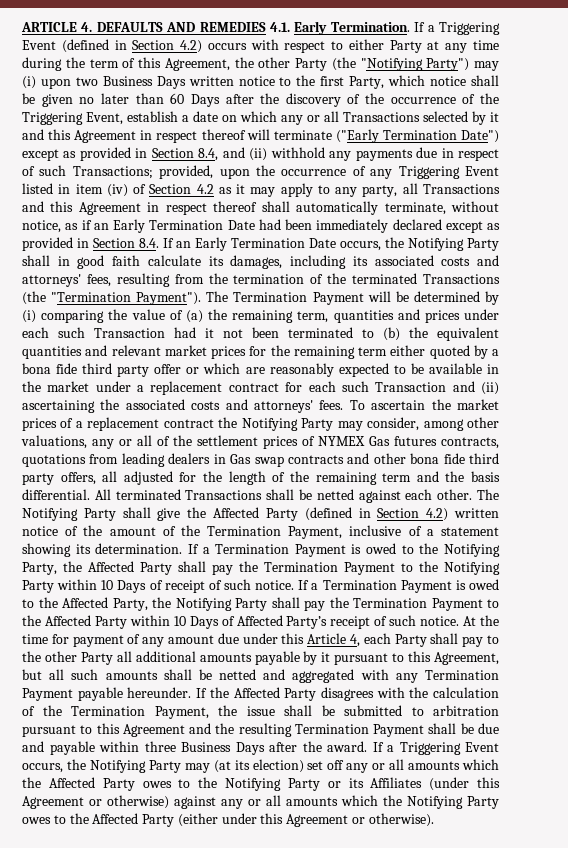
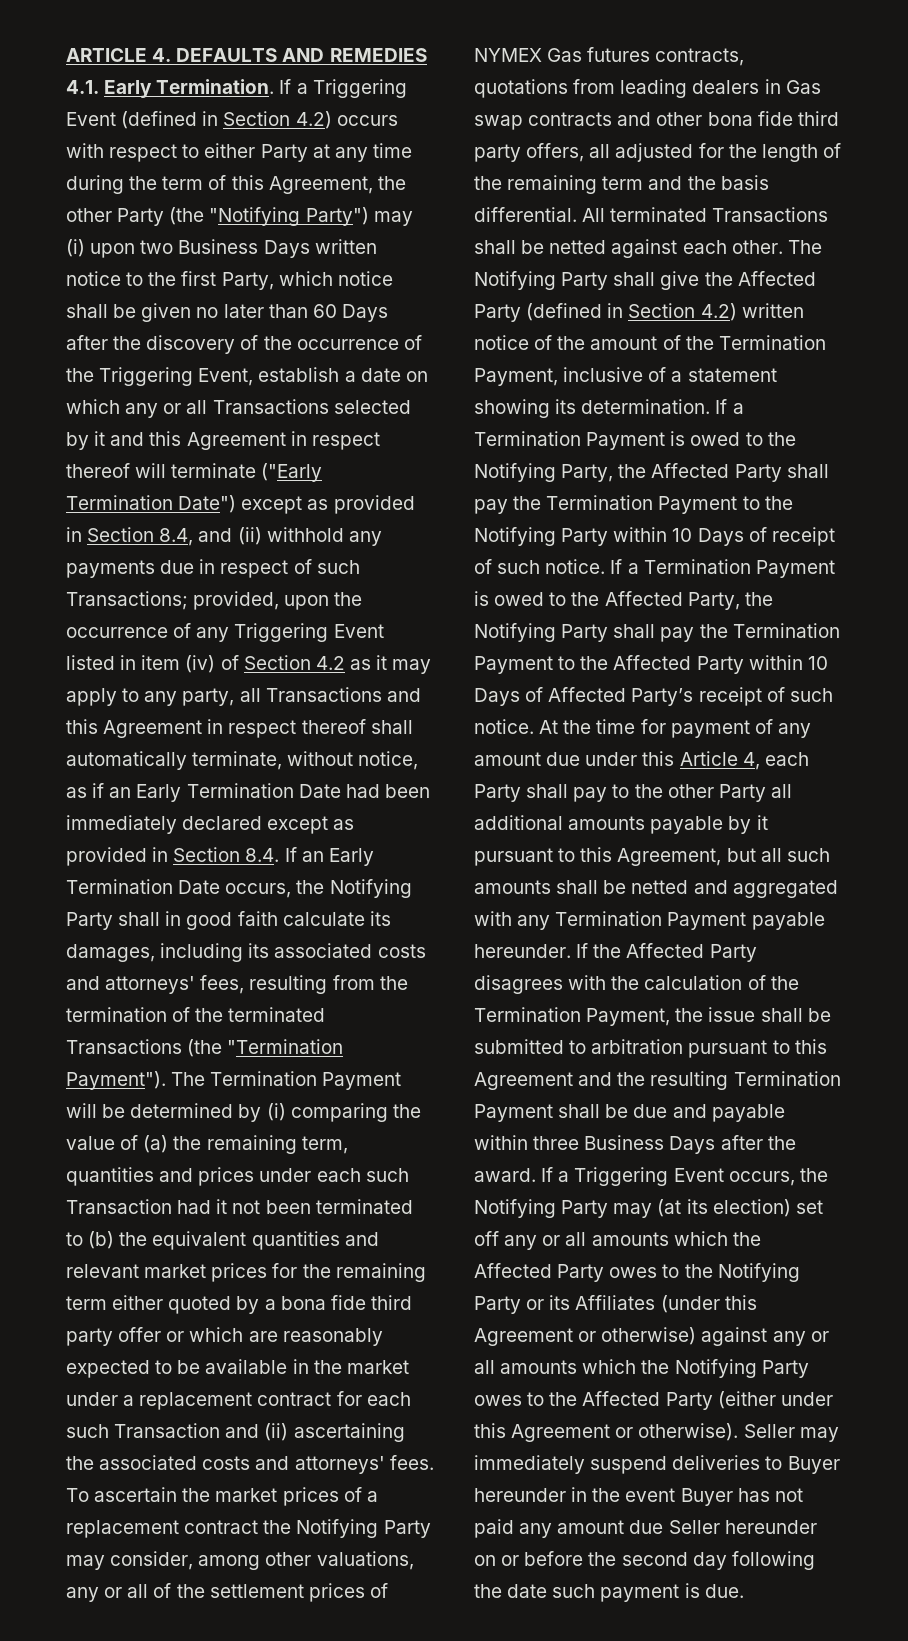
+ Seller may immediately suspend deliveries to Buyer hereunder in the event Buyer has not paid any amount due Seller hereunder on or before the second day following the date such payment is due.

